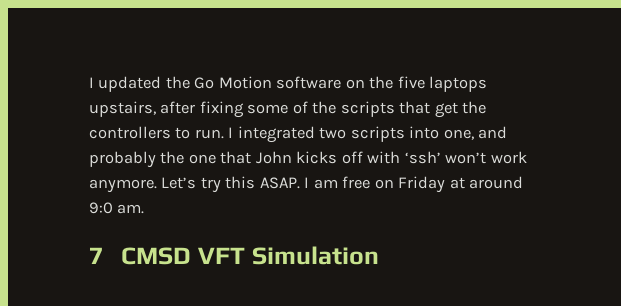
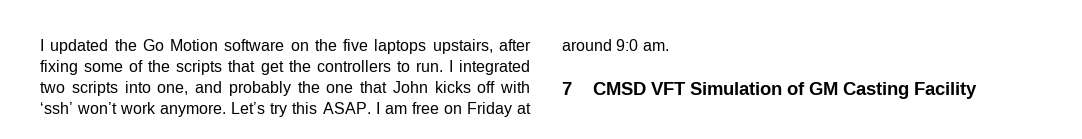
- 7 CMSD VFT Simulation
+ 7 CMSD VFT Simulation of GM Casting Facility

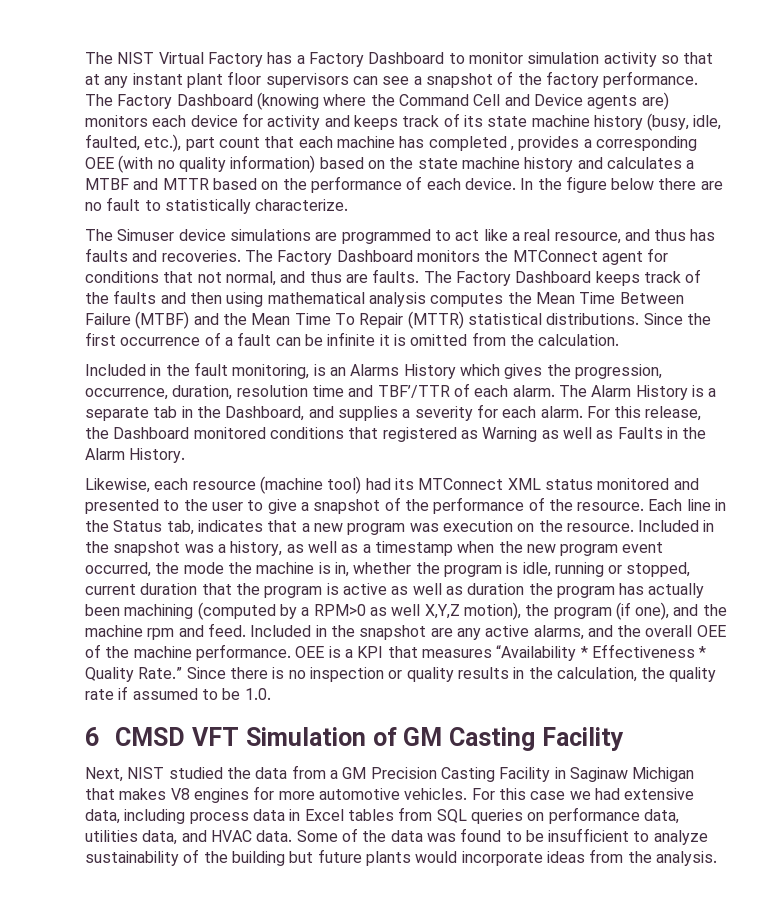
- I updated the Go Motion software on the five laptops upstairs, after fixing some of the scripts that get the controllers to run. I integrated two scripts into one, and probably the one that John kicks off with ‘ssh’ won’t work anymore. Let’s try this ASAP. I am free on Friday at around 9:0 am.
- 7 CMSD VFT Simulation of GM Casting Facility
+ The NIST Virtual Factory has a Factory Dashboard to monitor simulation activity so that at any instant plant floor supervisors can see a snapshot of the factory performance. The Factory Dashboard (knowing where the Command Cell and Device agents are) monitors each device for activity and keeps track of its state machine history (busy, idle, faulted, etc.), part count that each machine has completed , provides a corresponding OEE (with no quality information) based on the state machine history and calculates a MTBF and MTTR based on the performance of each device. In the figure below there are no fault to statistically characterize.
+ The Simuser device simulations are programmed to act like a real resource, and thus has faults and recoveries. The Factory Dashboard monitors the MTConnect agent for conditions that not normal, and thus are faults. The Factory Dashboard keeps track of the faults and then using mathematical analysis computes the Mean Time Between Failure (MTBF) and the Mean Time To Repair (MTTR) statistical distributions. Since the first occurrence of a fault can be infinite it is omitted from the calculation.
+ Included in the fault monitoring, is an Alarms History which gives the progression, occurrence, duration, resolution time and TBF’/TTR of each alarm. The Alarm History is a separate tab in the Dashboard, and supplies a severity for each alarm. For this release, the Dashboard monitored conditions that registered as Warning as well as Faults in the Alarm History.
+ Likewise, each resource (machine tool) had its MTConnect XML status monitored and presented to the user to give a snapshot of the performance of the resource. Each line in the Status tab, indicates that a new program was execution on the resource. Included in the snapshot was a history, as well as a timestamp when the new program event occurred, the mode the machine is in, whether the program is idle, running or stopped, current duration that the program is active as well as duration the program has actually been machining (computed by a RPM>0 as well X,Y,Z motion), the program (if one), and the machine rpm and feed. Included in the snapshot are any active alarms, and the overall OEE of the machine performance. OEE is a KPI that measures “Availability * Effectiveness * Quality Rate.” Since there is no inspection or quality results in the calculation, the quality rate if assumed to be 1.0.
+ 6 CMSD VFT Simulation of GM Casting Facility
+ Next, NIST studied the data from a GM Precision Casting Facility in Saginaw Michigan that makes V8 engines for more automotive vehicles. For this case we had extensive data, including process data in Excel tables from SQL queries on performance data, utilities data, and HVAC data. Some of the data was found to be insufficient to analyze sustainability of the building but future plants would incorporate ideas from the analysis.

